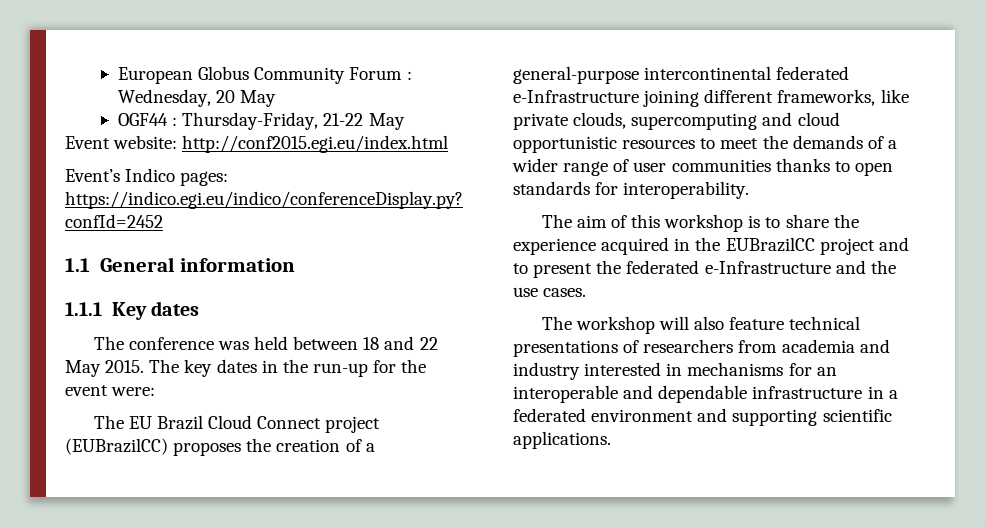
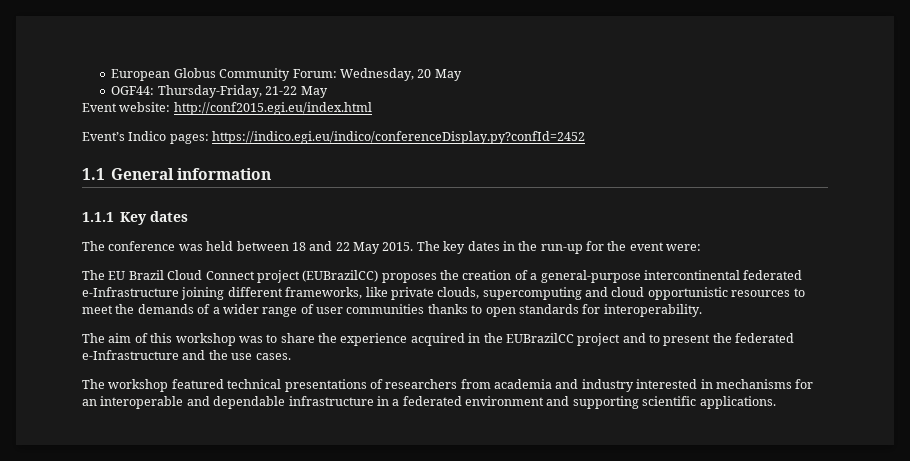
- European Globus Community Forum : Wednesday, 20 May
+ European Globus Community Forum: Wednesday, 20 May
- OGF44 : Thursday-Friday, 21-22 May
+ OGF44: Thursday-Friday, 21-22 May
- The aim of this workshop is to share the experience acquired in the EUBrazilCC project and to present the federated e-Infrastructure and the use cases.
+ The aim of this workshop was to share the experience acquired in the EUBrazilCC project and to present the federated e-Infrastructure and the use cases.
- The workshop will also feature technical presentations of researchers from academia and industry interested in mechanisms for an interoperable and dependable infrastructure in a federated environment and supporting scientific applications.
+ The workshop featured technical presentations of researchers from academia and industry interested in mechanisms for an interoperable and dependable infrastructure in a federated environment and supporting scientific applications.

